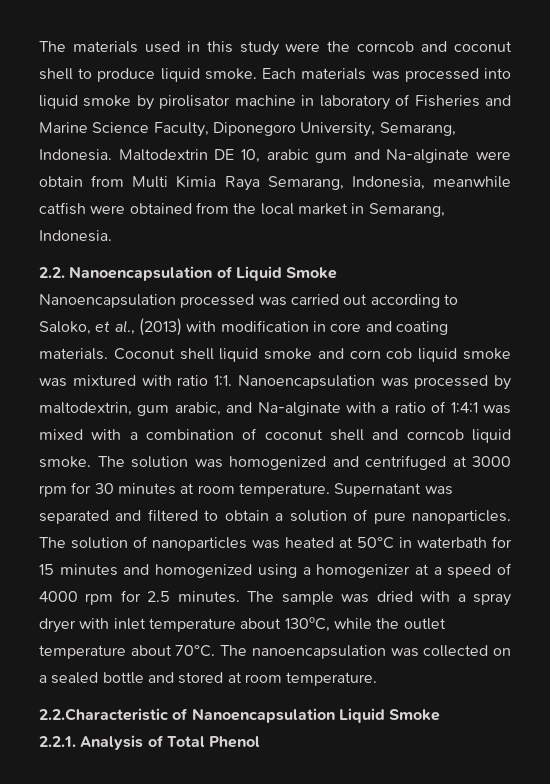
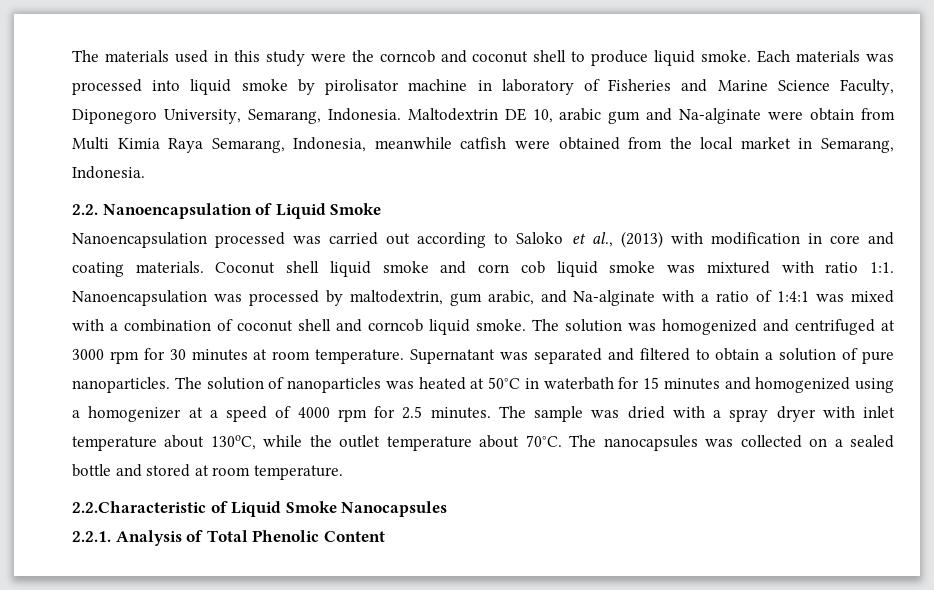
- Nanoencapsulation processed was carried out according to Saloko, et al., (2013) with modification in core and coating materials.
+ Nanoencapsulation processed was carried out according to Saloko et al., (2013) with modification in core and coating materials.
- The nanoencapsulation was collected on a sealed bottle and stored at room temperature.
+ The nanocapsules was collected on a sealed bottle and stored at room temperature.
- 2.2.Characteristic of Nanoencapsulation Liquid Smoke
+ 2.2.Characteristic of Liquid Smoke Nanocapsules
- 2.2.1. Analysis of Total Phenol
+ 2.2.1. Analysis of Total Phenolic Content

